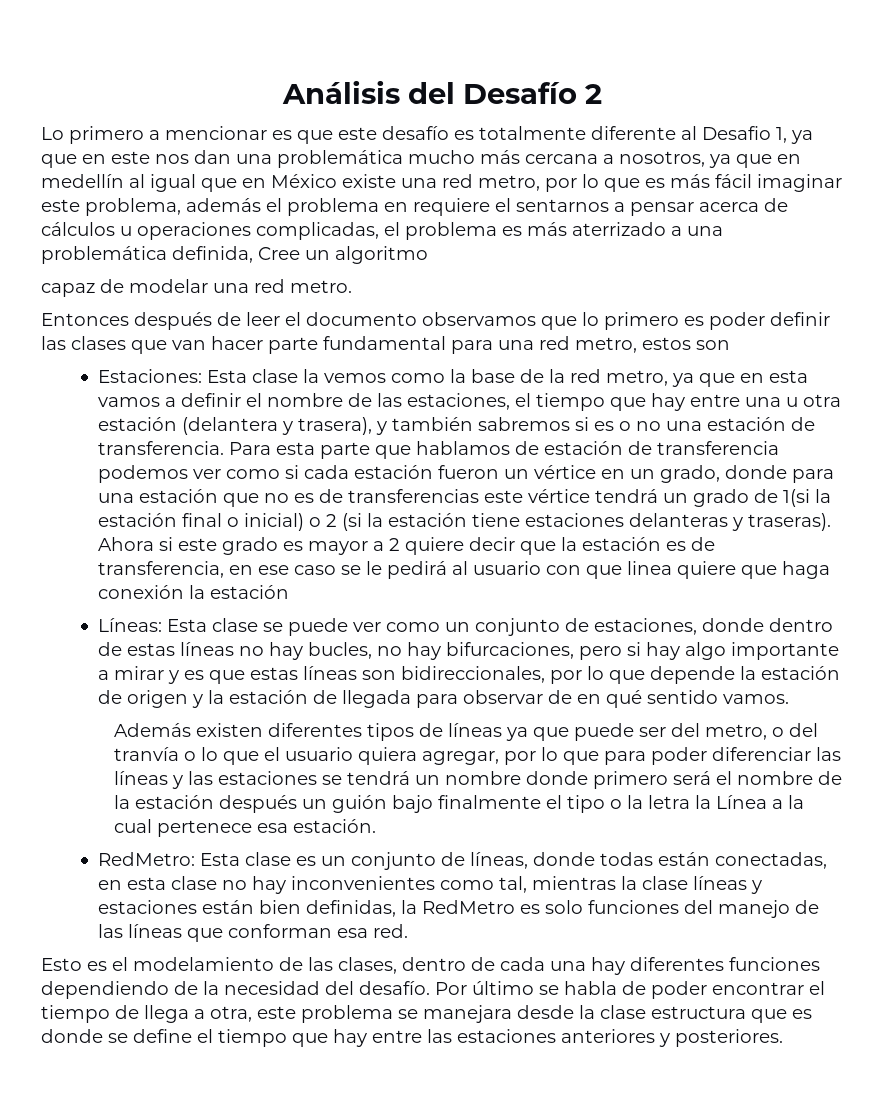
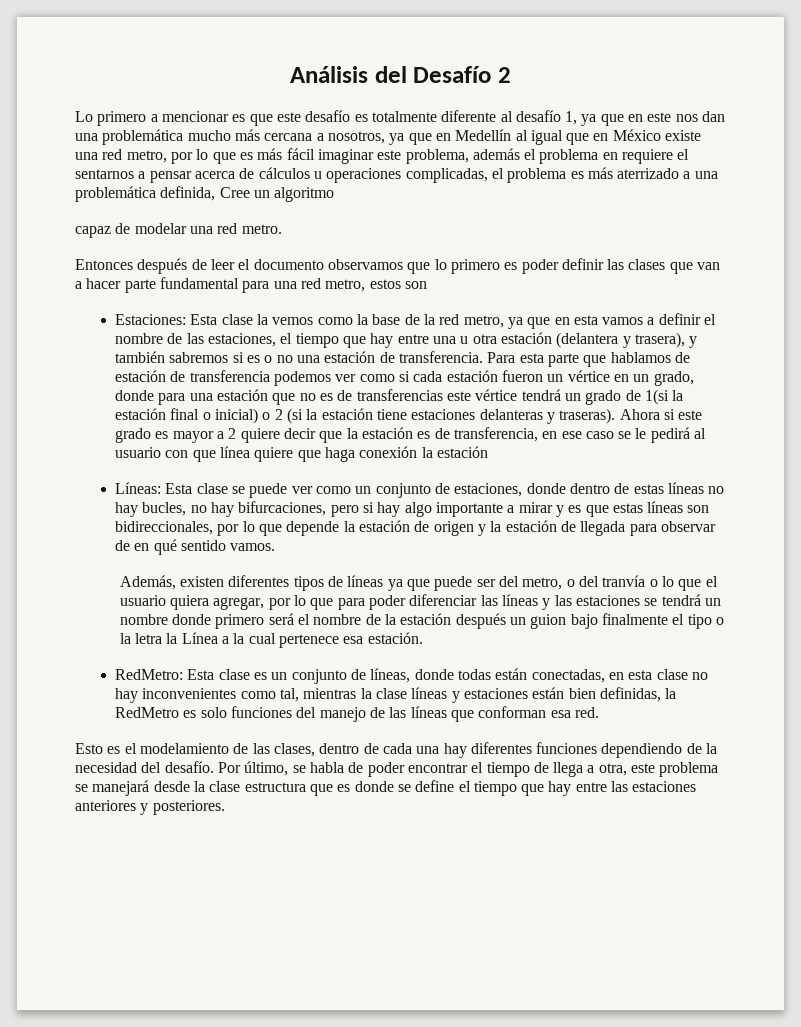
- Lo primero a mencionar es que este desafío es totalmente diferente al Desafio 1, ya que en este nos dan una problemática mucho más cercana a nosotros, ya que en medellín al igual que en México existe una red metro, por lo que es más fácil imaginar este problema, además el problema en requiere el sentarnos a pensar acerca de cálculos u operaciones complicadas, el problema es más aterrizado a una problemática definida, Cree un algoritmo
+ Lo primero a mencionar es que este desafío es totalmente diferente al desafío 1, ya que en este nos dan una problemática mucho más cercana a nosotros, ya que en Medellín al igual que en México existe una red metro, por lo que es más fácil imaginar este problema, además el problema en requiere el sentarnos a pensar acerca de cálculos u operaciones complicadas, el problema es más aterrizado a una problemática definida, Cree un algoritmo
- Entonces después de leer el documento observamos que lo primero es poder definir las clases que van hacer parte fundamental para una red metro, estos son
+ Entonces después de leer el documento observamos que lo primero es poder definir las clases que van a hacer parte fundamental para una red metro, estos son
- Ahora si este grado es mayor a 2 quiere decir que la estación es de transferencia, en ese caso se le pedirá al usuario con que linea quiere que haga conexión la estación
+ Ahora si este grado es mayor a 2 quiere decir que la estación es de transferencia, en ese caso se le pedirá al usuario con que línea quiere que haga conexión la estación
- Además existen diferentes tipos de líneas ya que puede ser del metro, o del tranvía o lo que el usuario quiera agregar, por lo que para poder diferenciar las líneas y las estaciones se tendrá un nombre donde primero será el nombre de la estación después un guión bajo finalmente el tipo o la letra la Línea a la cual pertenece esa estación.
+ Además, existen diferentes tipos de líneas ya que puede ser del metro, o del tranvía o lo que el usuario quiera agregar, por lo que para poder diferenciar las líneas y las estaciones se tendrá un nombre donde primero será el nombre de la estación después un guion bajo finalmente el tipo o la letra la Línea a la cual pertenece esa estación.
- Por último se habla de poder encontrar el tiempo de llega a otra, este problema se manejara desde la clase estructura que es donde se define el tiempo que hay entre las estaciones anteriores y posteriores.
+ Por último, se habla de poder encontrar el tiempo de llega a otra, este problema se manejará desde la clase estructura que es donde se define el tiempo que hay entre las estaciones anteriores y posteriores.

